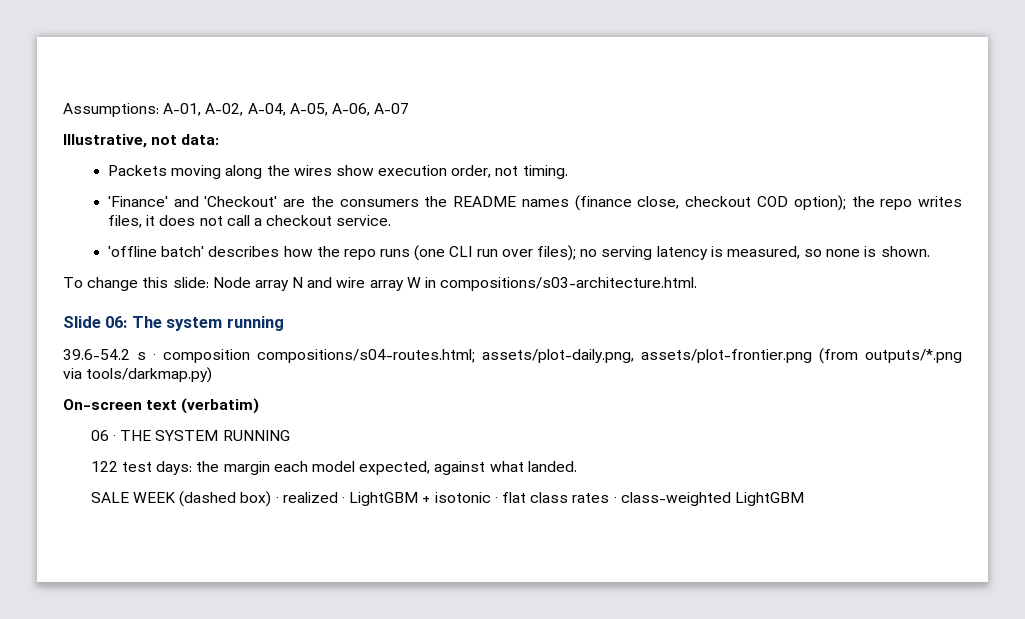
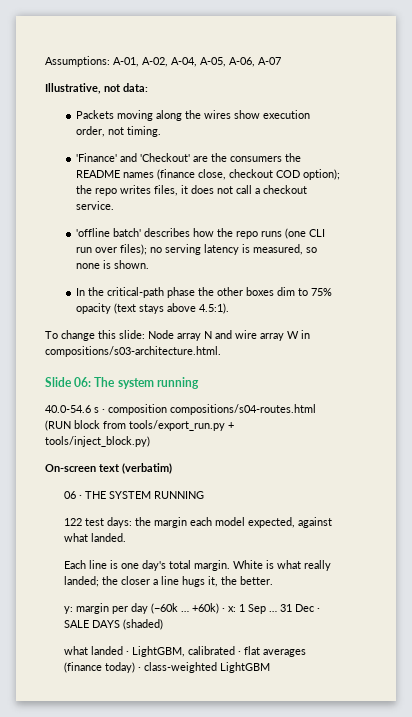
+ In the critical-path phase the other boxes dim to 75% opacity (text stays above 4.5:1).
- 39.6-54.2 s · composition compositions/s04-routes.html; assets/plot-daily.png, assets/plot-frontier.png (from outputs/*.png via tools/darkmap.py)
+ 40.0-54.6 s · composition compositions/s04-routes.html (RUN block from tools/export_run.py + tools/inject_block.py)
- SALE WEEK (dashed box) · realized · LightGBM + isotonic · flat class rates · class-weighted LightGBM
+ Each line is one day's total margin. White is what really landed; the closer a line hugs it, the better.
+ y: margin per day (−60k … +60k) · x: 1 Sep … 31 Dec · SALE DAYS (shaded)
+ what landed · LightGBM, calibrated · flat averages (finance today) · class-weighted LightGBM

